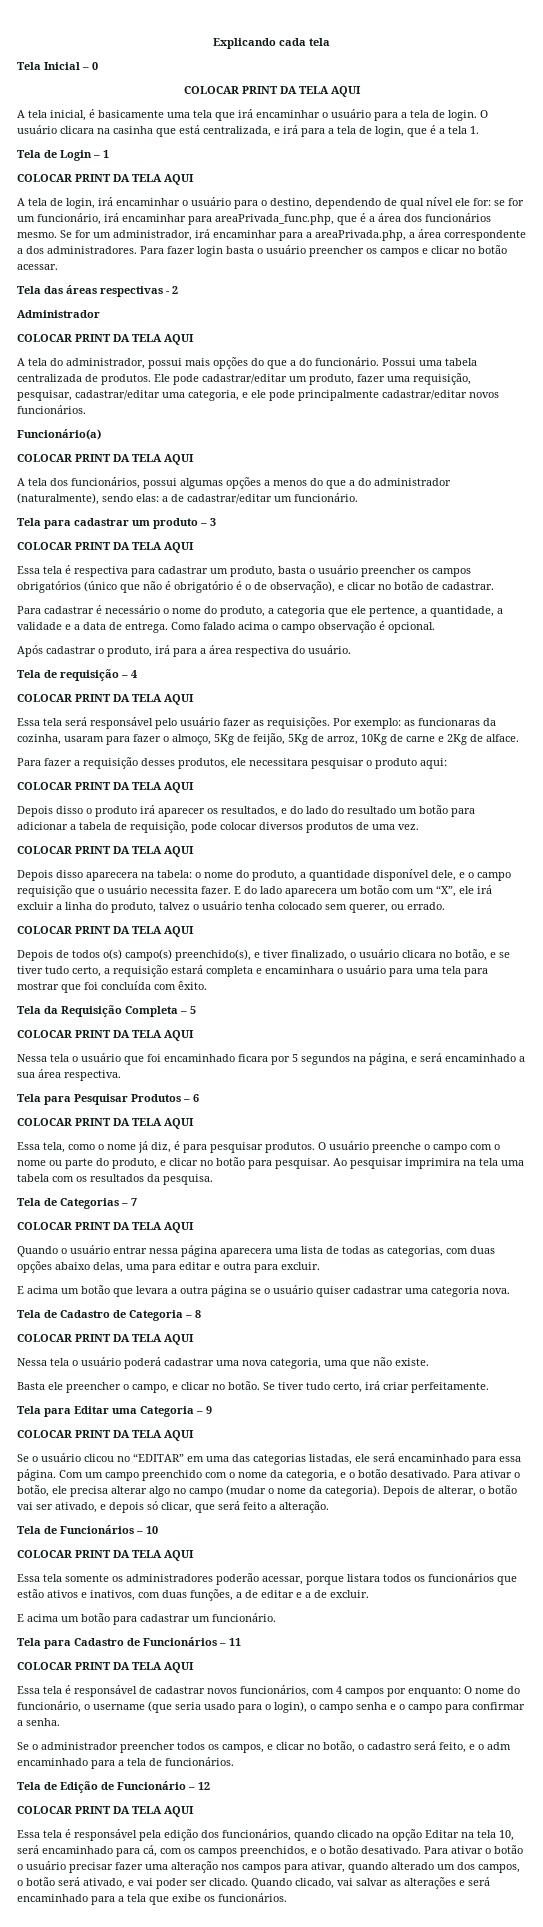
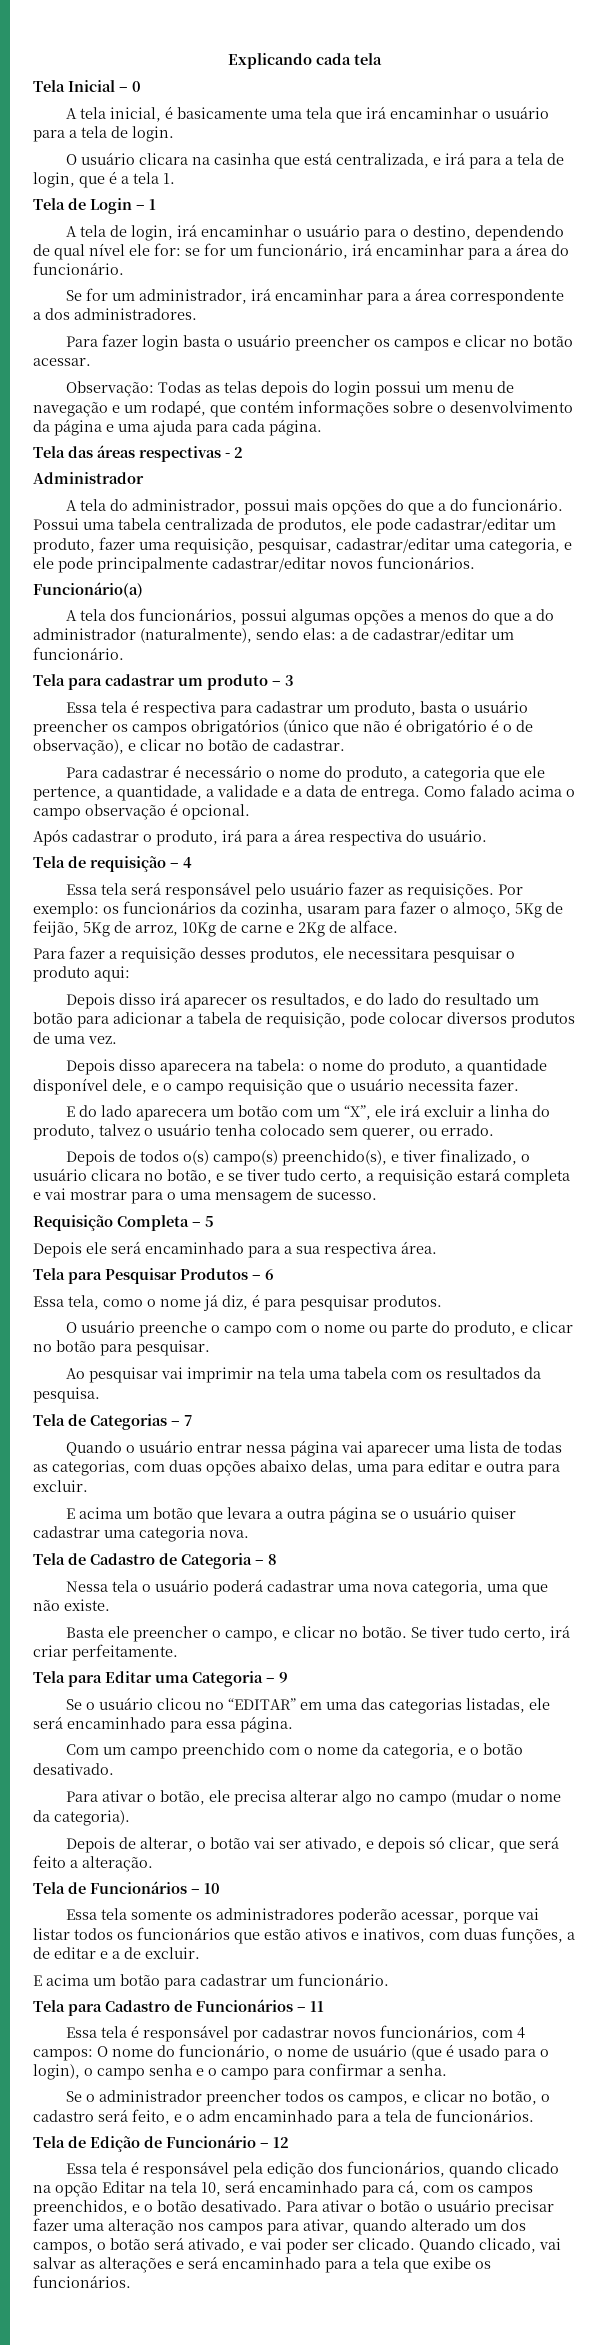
  Tela Inicial – 0
- COLOCAR PRINT DA TELA AQUI
- A tela inicial, é basicamente uma tela que irá encaminhar o usuário para a tela de login. O usuário clicara na casinha que está centralizada, e irá para a tela de login, que é a tela 1.
+ A tela inicial, é basicamente uma tela que irá encaminhar o usuário para a tela de login.
+ O usuário clicara na casinha que está centralizada, e irá para a tela de login, que é a tela 1.
  Tela de Login – 1
- COLOCAR PRINT DA TELA AQUI
- A tela de login, irá encaminhar o usuário para o destino, dependendo de qual nível ele for: se for um funcionário, irá encaminhar para areaPrivada_func.php, que é a área dos funcionários mesmo. Se for um administrador, irá encaminhar para a areaPrivada.php, a área correspondente a dos administradores. Para fazer login basta o usuário preencher os campos e clicar no botão acessar.
+ A tela de login, irá encaminhar o usuário para o destino, dependendo de qual nível ele for: se for um funcionário, irá encaminhar para a área do funcionário.
+ Se for um administrador, irá encaminhar para a área correspondente a dos administradores.
+ Para fazer login basta o usuário preencher os campos e clicar no botão acessar.
+ Observação: Todas as telas depois do login possui um menu de navegação e um rodapé, que contém informações sobre o desenvolvimento da página e uma ajuda para cada página.
  Administrador
- COLOCAR PRINT DA TELA AQUI
- Possui uma tabela centralizada de produtos. Ele pode cadastrar/editar um produto, fazer uma requisição, pesquisar, cadastrar/editar uma categoria, e ele pode principalmente cadastrar/editar novos funcionários.
+ Possui uma tabela centralizada de produtos, ele pode cadastrar/editar um produto, fazer uma requisição, pesquisar, cadastrar/editar uma categoria, e ele pode principalmente cadastrar/editar novos funcionários.
  Funcionário(a)
- COLOCAR PRINT DA TELA AQUI
  Tela para cadastrar um produto – 3
- COLOCAR PRINT DA TELA AQUI
  Tela de requisição – 4
- COLOCAR PRINT DA TELA AQUI
- Por exemplo: as funcionaras da cozinha, usaram para fazer o almoço, 5Kg de feijão, 5Kg de arroz, 10Kg de carne e 2Kg de alface.
+ Por exemplo: os funcionários da cozinha, usaram para fazer o almoço, 5Kg de feijão, 5Kg de arroz, 10Kg de carne e 2Kg de alface.
  Para fazer a requisição desses produtos, ele necessitara pesquisar o produto aqui:
- COLOCAR PRINT DA TELA AQUI
- Depois disso o produto irá aparecer os resultados, e do lado do resultado um botão para adicionar a tabela de requisição, pode colocar diversos produtos de uma vez.
- COLOCAR PRINT DA TELA AQUI
+ Depois disso irá aparecer os resultados, e do lado do resultado um botão para adicionar a tabela de requisição, pode colocar diversos produtos de uma vez.
- Depois disso aparecera na tabela: o nome do produto, a quantidade disponível dele, e o campo requisição que o usuário necessita fazer. E do lado aparecera um botão com um “X”, ele irá excluir a linha do produto, talvez o usuário tenha colocado sem querer, ou errado.
- COLOCAR PRINT DA TELA AQUI
+ Depois disso aparecera na tabela: o nome do produto, a quantidade disponível dele, e o campo requisição que o usuário necessita fazer.
+ E do lado aparecera um botão com um “X”, ele irá excluir a linha do produto, talvez o usuário tenha colocado sem querer, ou errado.
- Depois de todos o(s) campo(s) preenchido(s), e tiver finalizado, o usuário clicara no botão, e se tiver tudo certo, a requisição estará completa e encaminhara o usuário para uma tela para mostrar que foi concluída com êxito.
- Tela da Requisição Completa – 5
- COLOCAR PRINT DA TELA AQUI
- Nessa tela o usuário que foi encaminhado ficara por 5 segundos na página, e será encaminhado a sua área respectiva.
+ Depois de todos o(s) campo(s) preenchido(s), e tiver finalizado, o usuário clicara no botão, e se tiver tudo certo, a requisição estará completa e vai mostrar para o uma mensagem de sucesso.
+ Requisição Completa – 5
+ Depois ele será encaminhado para a sua respectiva área.
  Tela para Pesquisar Produtos – 6
- COLOCAR PRINT DA TELA AQUI
- Essa tela, como o nome já diz, é para pesquisar produtos. O usuário preenche o campo com o nome ou parte do produto, e clicar no botão para pesquisar. Ao pesquisar imprimira na tela uma tabela com os resultados da pesquisa.
+ Essa tela, como o nome já diz, é para pesquisar produtos.
+ O usuário preenche o campo com o nome ou parte do produto, e clicar no botão para pesquisar.
+ Ao pesquisar vai imprimir na tela uma tabela com os resultados da pesquisa.
  Tela de Categorias – 7
- COLOCAR PRINT DA TELA AQUI
- Quando o usuário entrar nessa página aparecera uma lista de todas as categorias, com duas opções abaixo delas, uma para editar e outra para excluir.
+ Quando o usuário entrar nessa página vai aparecer uma lista de todas as categorias, com duas opções abaixo delas, uma para editar e outra para excluir.
  Tela de Cadastro de Categoria – 8
- COLOCAR PRINT DA TELA AQUI
  Tela para Editar uma Categoria – 9
- COLOCAR PRINT DA TELA AQUI
- Se o usuário clicou no “EDITAR” em uma das categorias listadas, ele será encaminhado para essa página. Com um campo preenchido com o nome da categoria, e o botão desativado. Para ativar o botão, ele precisa alterar algo no campo (mudar o nome da categoria). Depois de alterar, o botão vai ser ativado, e depois só clicar, que será feito a alteração.
+ Se o usuário clicou no “EDITAR” em uma das categorias listadas, ele será encaminhado para essa página.
+ Com um campo preenchido com o nome da categoria, e o botão desativado.
+ Para ativar o botão, ele precisa alterar algo no campo (mudar o nome da categoria).
+ Depois de alterar, o botão vai ser ativado, e depois só clicar, que será feito a alteração.
  Tela de Funcionários – 10
- COLOCAR PRINT DA TELA AQUI
- Essa tela somente os administradores poderão acessar, porque listara todos os funcionários que estão ativos e inativos, com duas funções, a de editar e a de excluir.
+ Essa tela somente os administradores poderão acessar, porque vai listar todos os funcionários que estão ativos e inativos, com duas funções, a de editar e a de excluir.
  Tela para Cadastro de Funcionários – 11
- COLOCAR PRINT DA TELA AQUI
- Essa tela é responsável de cadastrar novos funcionários, com 4 campos por enquanto: O nome do funcionário, o username (que seria usado para o login), o campo senha e o campo para confirmar a senha.
+ Essa tela é responsável por cadastrar novos funcionários, com 4 campos: O nome do funcionário, o nome de usuário (que é usado para o login), o campo senha e o campo para confirmar a senha.
  Tela de Edição de Funcionário – 12
- COLOCAR PRINT DA TELA AQUI

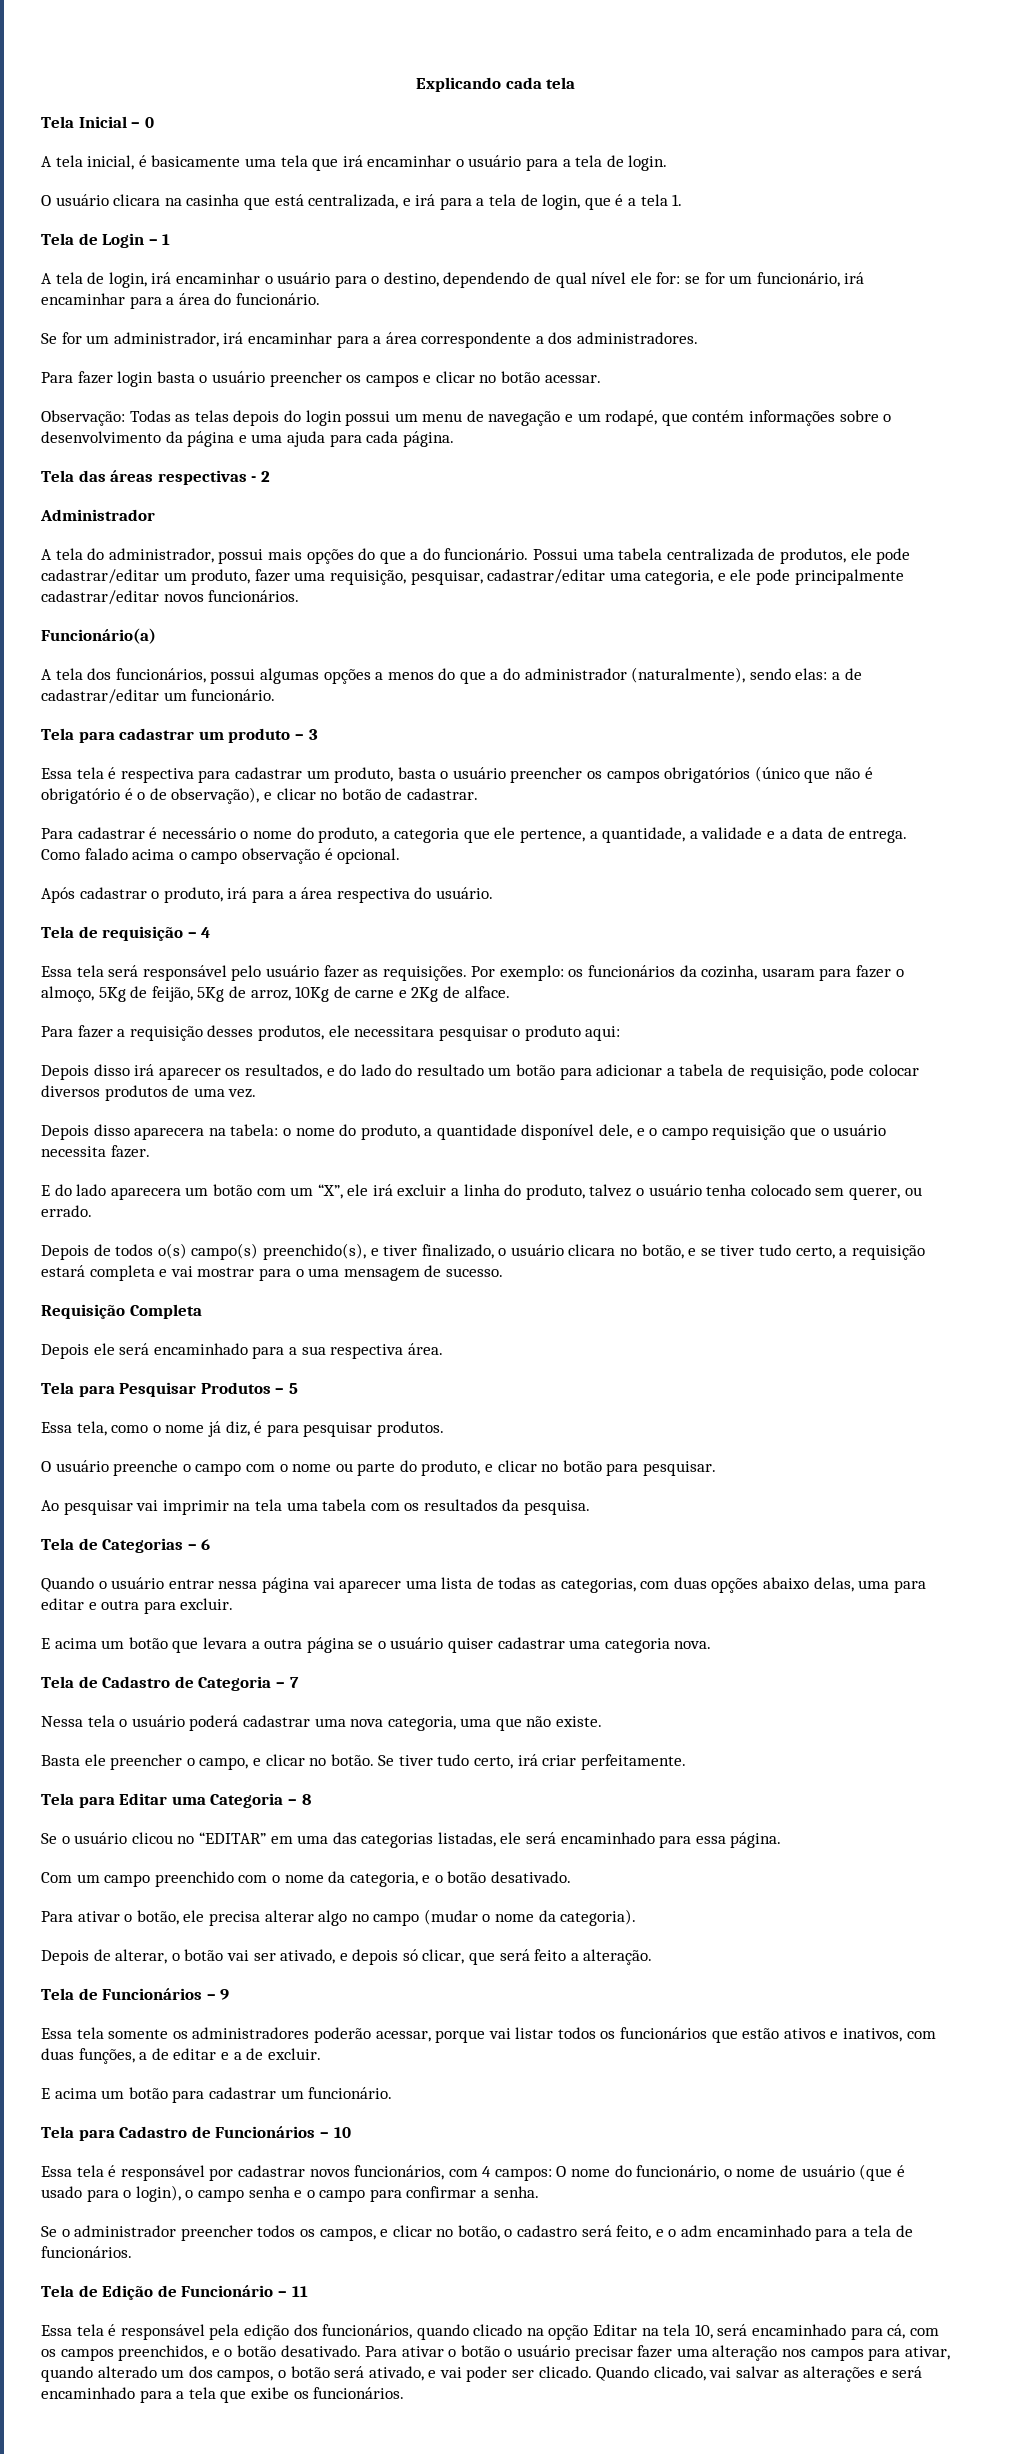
- Requisição Completa – 5
+ Requisição Completa
- Tela para Pesquisar Produtos – 6
+ Tela para Pesquisar Produtos – 5
- Tela de Categorias – 7
+ Tela de Categorias – 6
- Tela de Cadastro de Categoria – 8
+ Tela de Cadastro de Categoria – 7
- Tela para Editar uma Categoria – 9
+ Tela para Editar uma Categoria – 8
- Tela de Funcionários – 10
+ Tela de Funcionários – 9
- Tela para Cadastro de Funcionários – 11
+ Tela para Cadastro de Funcionários – 10
- Tela de Edição de Funcionário – 12
+ Tela de Edição de Funcionário – 11

